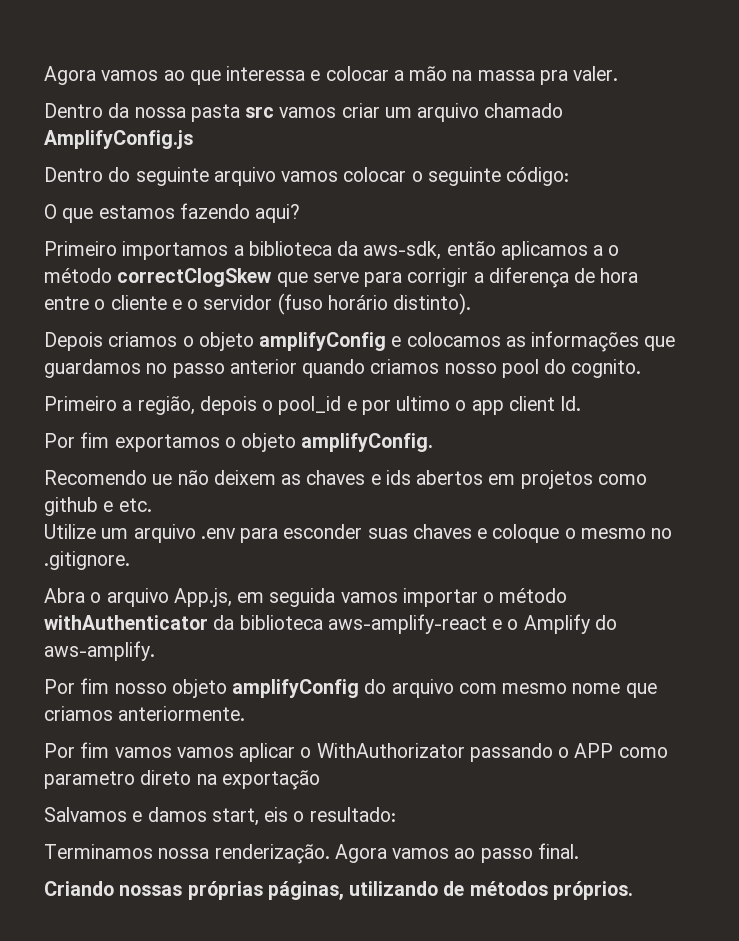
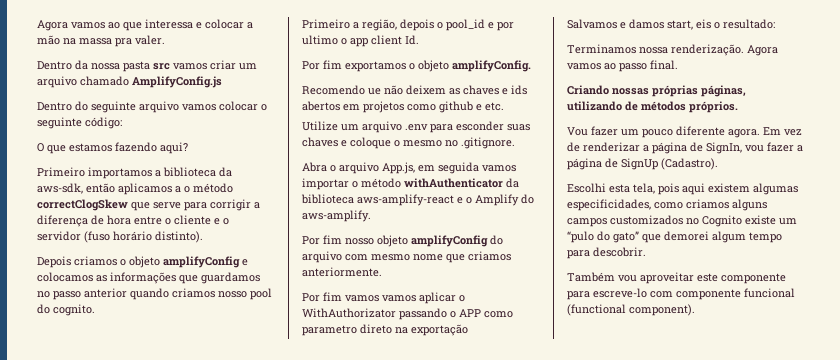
+ Vou fazer um pouco diferente agora. Em vez de renderizar a página de SignIn, vou fazer a página de SignUp (Cadastro).
+ Escolhi esta tela, pois aqui existem algumas especificidades, como criamos alguns campos customizados no Cognito existe um “pulo do gato” que demorei algum tempo para descobrir.
+ Também vou aproveitar este componente para escreve-lo com componente funcional (functional component).

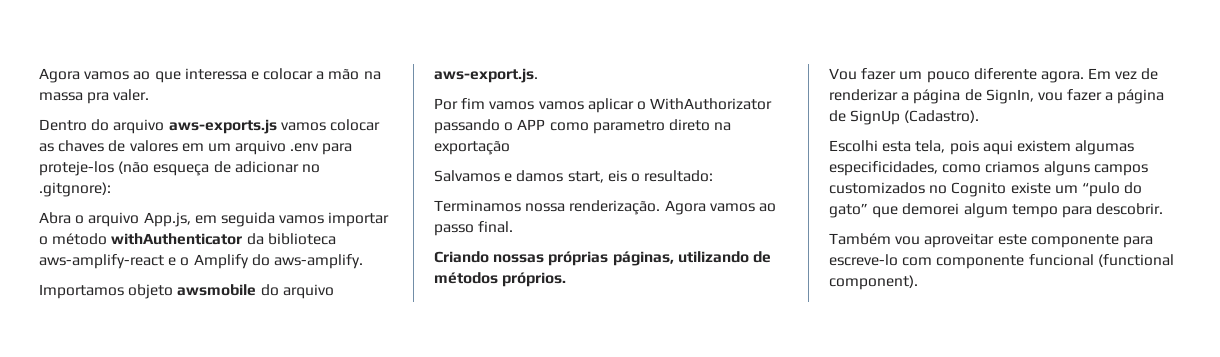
- Dentro da nossa pasta src vamos criar um arquivo chamado AmplifyConfig.js
- Dentro do seguinte arquivo vamos colocar o seguinte código:
- O que estamos fazendo aqui?
- Primeiro importamos a biblioteca da aws-sdk, então aplicamos a o método correctClogSkew que serve para corrigir a diferença de hora entre o cliente e o servidor (fuso horário distinto).
- Depois criamos o objeto amplifyConfig e colocamos as informações que guardamos no passo anterior quando criamos nosso pool do cognito.
- Primeiro a região, depois o pool_id e por ultimo o app client Id.
- Por fim exportamos o objeto amplifyConfig.
- Recomendo ue não deixem as chaves e ids abertos em projetos como github e etc.
- Utilize um arquivo .env para esconder suas chaves e coloque o mesmo no .gitignore.
+ Dentro do arquivo aws-exports.js vamos colocar as chaves de valores em um arquivo .env para proteje-los (não esqueça de adicionar no .gitgnore):
- Por fim nosso objeto amplifyConfig do arquivo com mesmo nome que criamos anteriormente.
+ Importamos objeto awsmobile do arquivo aws-export.js.

